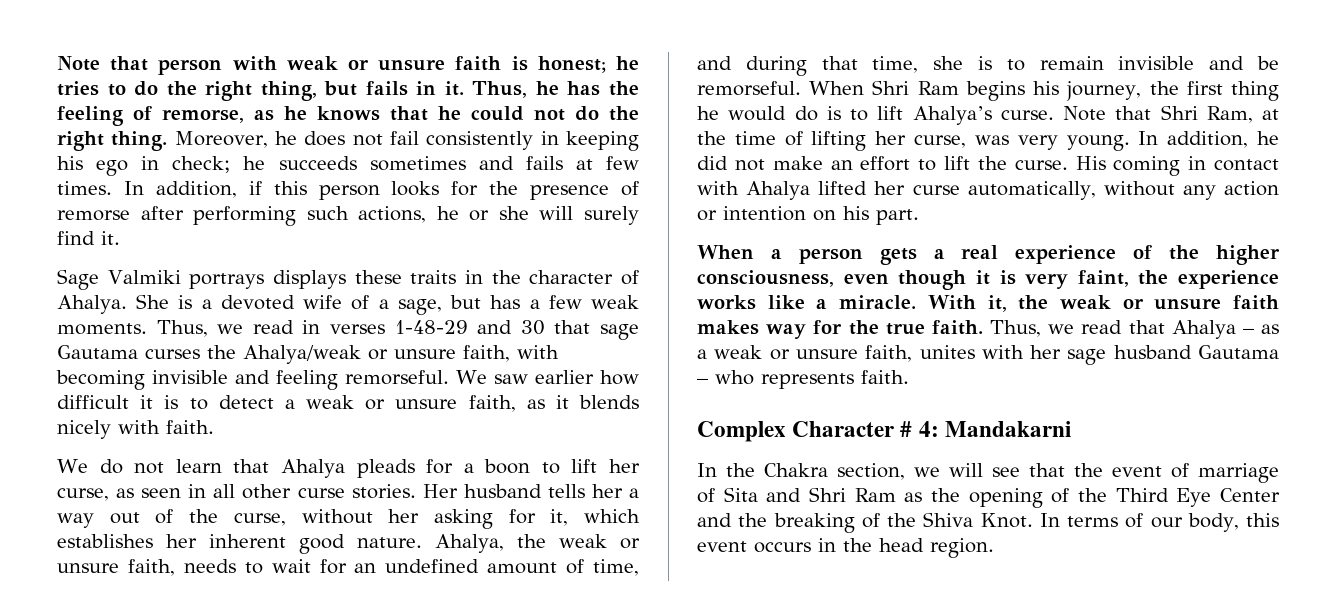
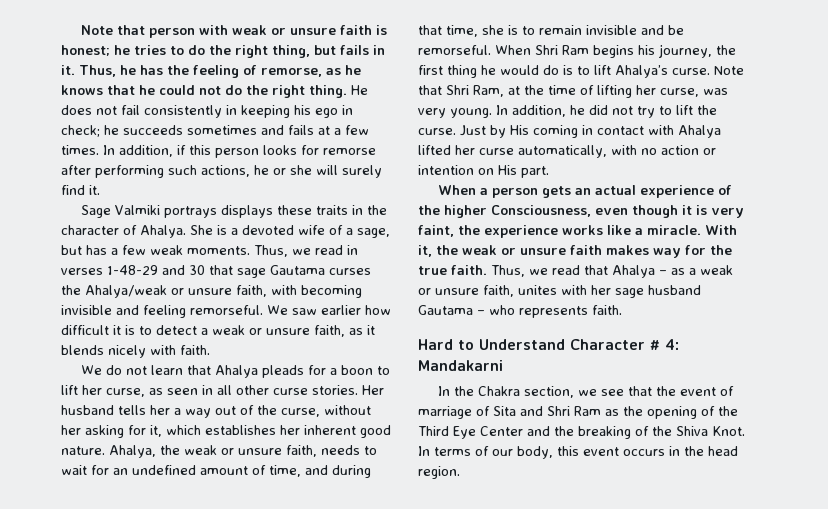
- Moreover, he does not fail consistently in keeping his ego in check; he succeeds sometimes and fails at few times.
+ He does not fail consistently in keeping his ego in check; he succeeds sometimes and fails at a few times.
- In addition, if this person looks for the presence of remorse after performing such actions, he or she will surely find it.
+ In addition, if this person looks for remorse after performing such actions, he or she will surely find it.
- In addition, he did not make an effort to lift the curse.
+ In addition, he did not try to lift the curse.
- His coming in contact with Ahalya lifted her curse automatically, without any action or intention on his part.
+ Just by His coming in contact with Ahalya lifted her curse automatically, with no action or intention on His part.
- When a person gets a real experience of the higher consciousness, even though it is very faint, the experience works like a miracle.
+ When a person gets an actual experience of the higher Consciousness, even though it is very faint, the experience works like a miracle.
- Complex Character # 4: Mandakarni
+ Hard to Understand Character # 4: Mandakarni
- In the Chakra section, we will see that the event of marriage of Sita and Shri Ram as the opening of the Third Eye Center and the breaking of the Shiva Knot.
+ In the Chakra section, we see that the event of marriage of Sita and Shri Ram as the opening of the Third Eye Center and the breaking of the Shiva Knot.

